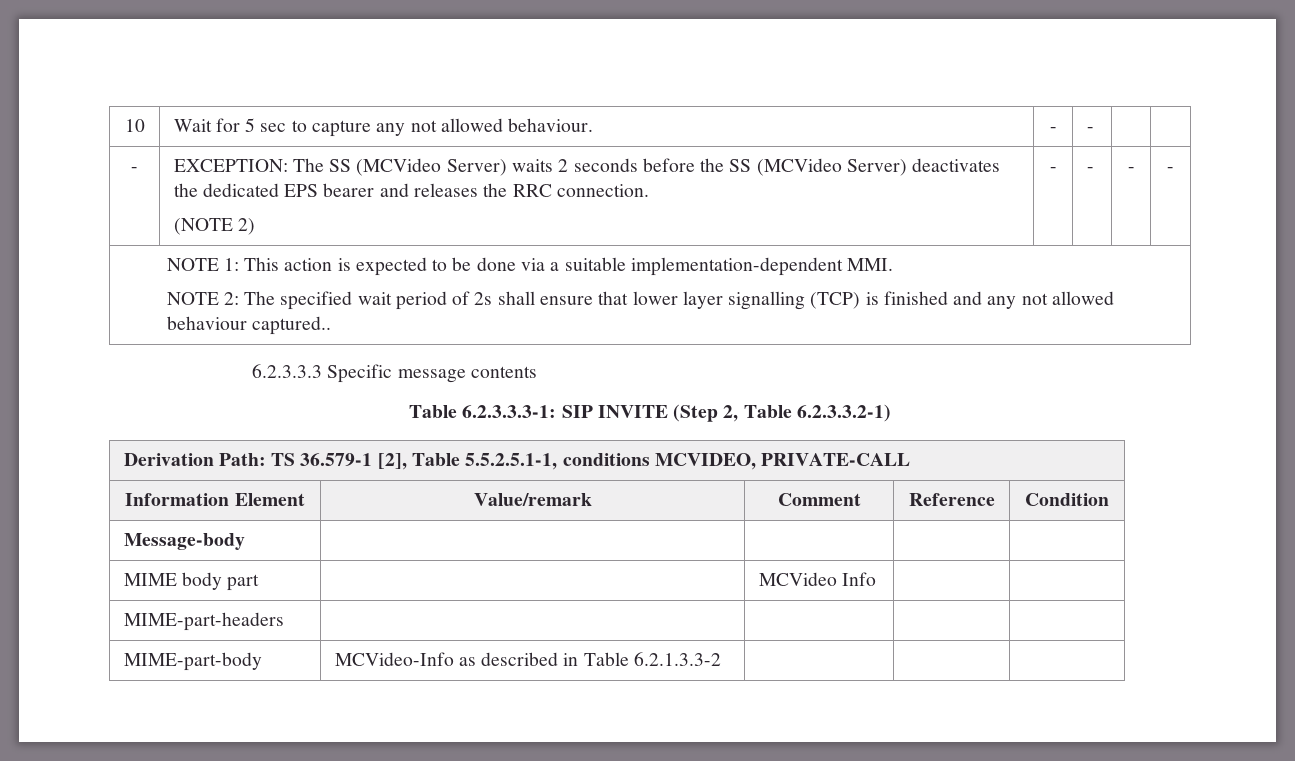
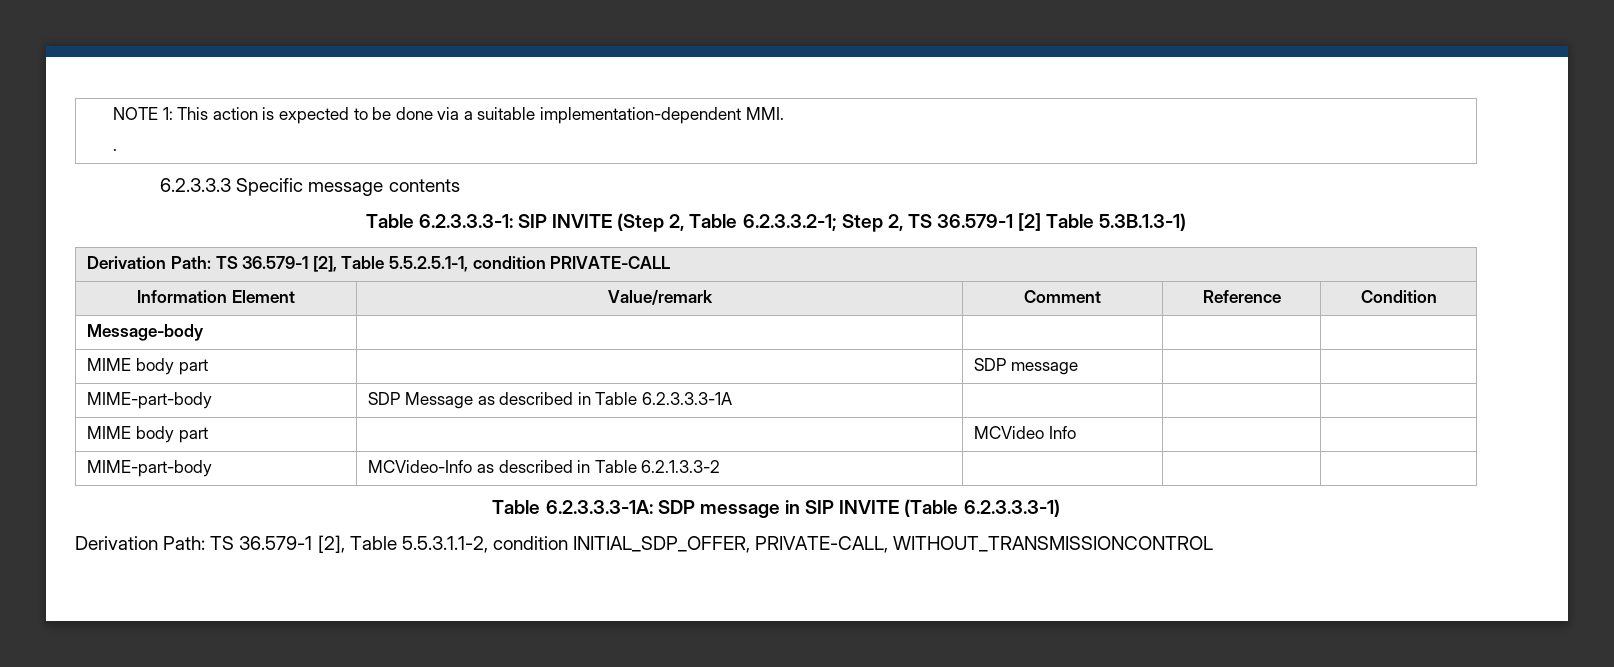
- 10 | Wait for 5 sec to capture any not allowed behaviour. | - | - | |
- - | EXCEPTION: The SS (MCVideo Server) waits 2 seconds before the SS (MCVideo Server) deactivates the dedicated EPS bearer and releases the RRC connection.
- (NOTE 2) | - | - | - | -
  NOTE 1: This action is expected to be done via a suitable implementation-dependent MMI.
- NOTE 2: The specified wait period of 2s shall ensure that lower layer signalling (TCP) is finished and any not allowed behaviour captured..
+ .
- Table 6.2.3.3.3-1: SIP INVITE (Step 2, Table 6.2.3.3.2-1)
+ Table 6.2.3.3.3-1: SIP INVITE (Step 2, Table 6.2.3.3.2-1; Step 2, TS 36.579-1 [2] Table 5.3B.1.3-1)
- Derivation Path: TS 36.579-1 [2], Table 5.5.2.5.1-1, conditions MCVIDEO, PRIVATE-CALL
+ Derivation Path: TS 36.579-1 [2], Table 5.5.2.5.1-1, condition PRIVATE-CALL
+ MIME body part | | SDP message | |
+ MIME-part-body | SDP Message as described in Table 6.2.3.3.3-1A | | |
  MIME body part | | MCVideo Info | |
- MIME-part-headers | | | |
+ Table 6.2.3.3.3-1A: SDP message in SIP INVITE (Table 6.2.3.3.3-1)
+ Derivation Path: TS 36.579-1 [2], Table 5.5.3.1.1-2, condition INITIAL_SDP_OFFER, PRIVATE-CALL, WITHOUT_TRANSMISSIONCONTROL

